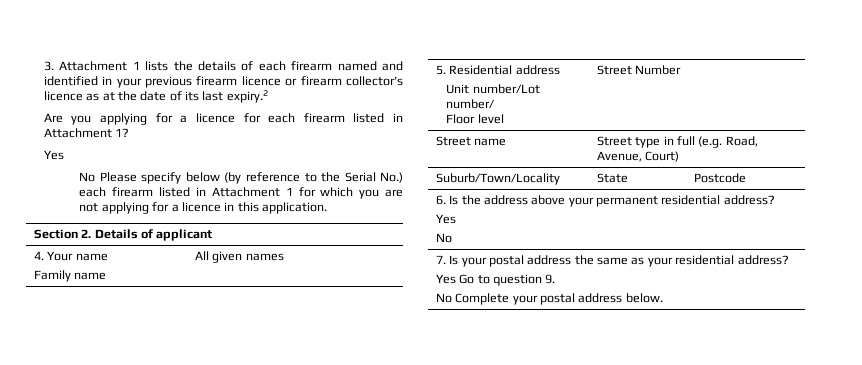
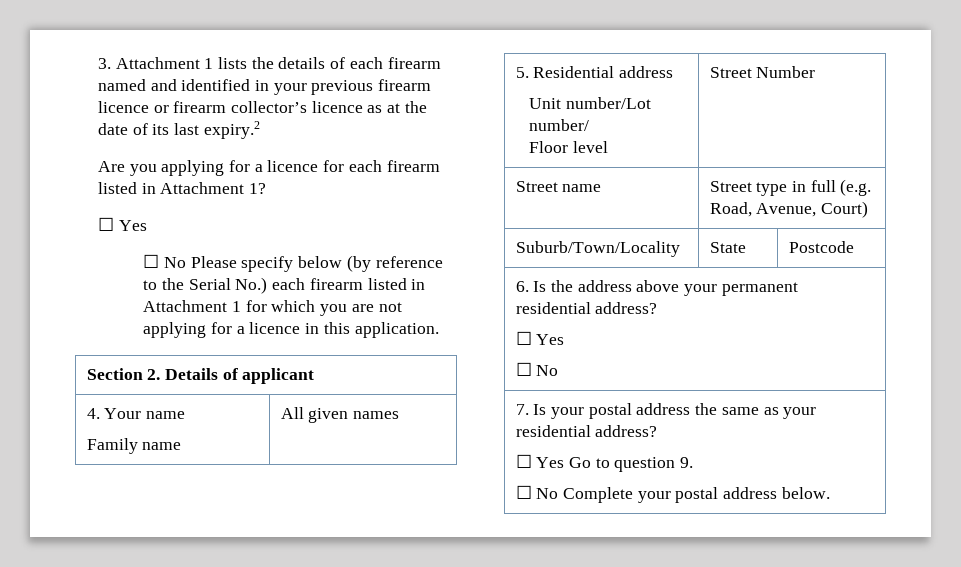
  Are you applying for a licence for each firearm listed in Attachment 1?
- Yes
- No Please specify below (by reference to the Serial No.) each firearm listed in Attachment 1 for which you are not applying for a licence in this application.
+ ☐ Yes
+ ☐ No Please specify below (by reference to the Serial No.) each firearm listed in Attachment 1 for which you are not applying for a licence in this application.
  6. Is the address above your permanent residential address?
- Yes
- No
+ ☐ Yes
+ ☐ No
  7. Is your postal address the same as your residential address?
- Yes Go to question 9.
- No Complete your postal address below.
+ ☐ Yes Go to question 9.
+ ☐ No Complete your postal address below.

